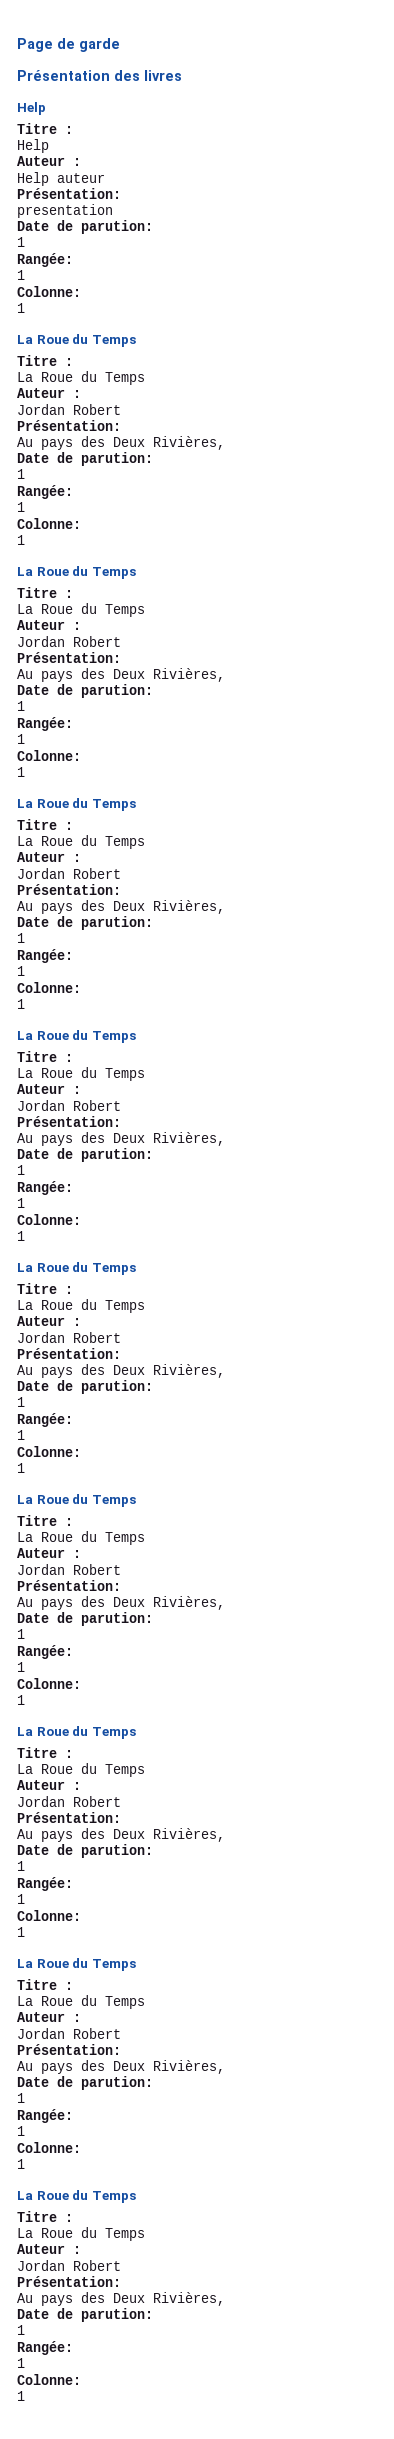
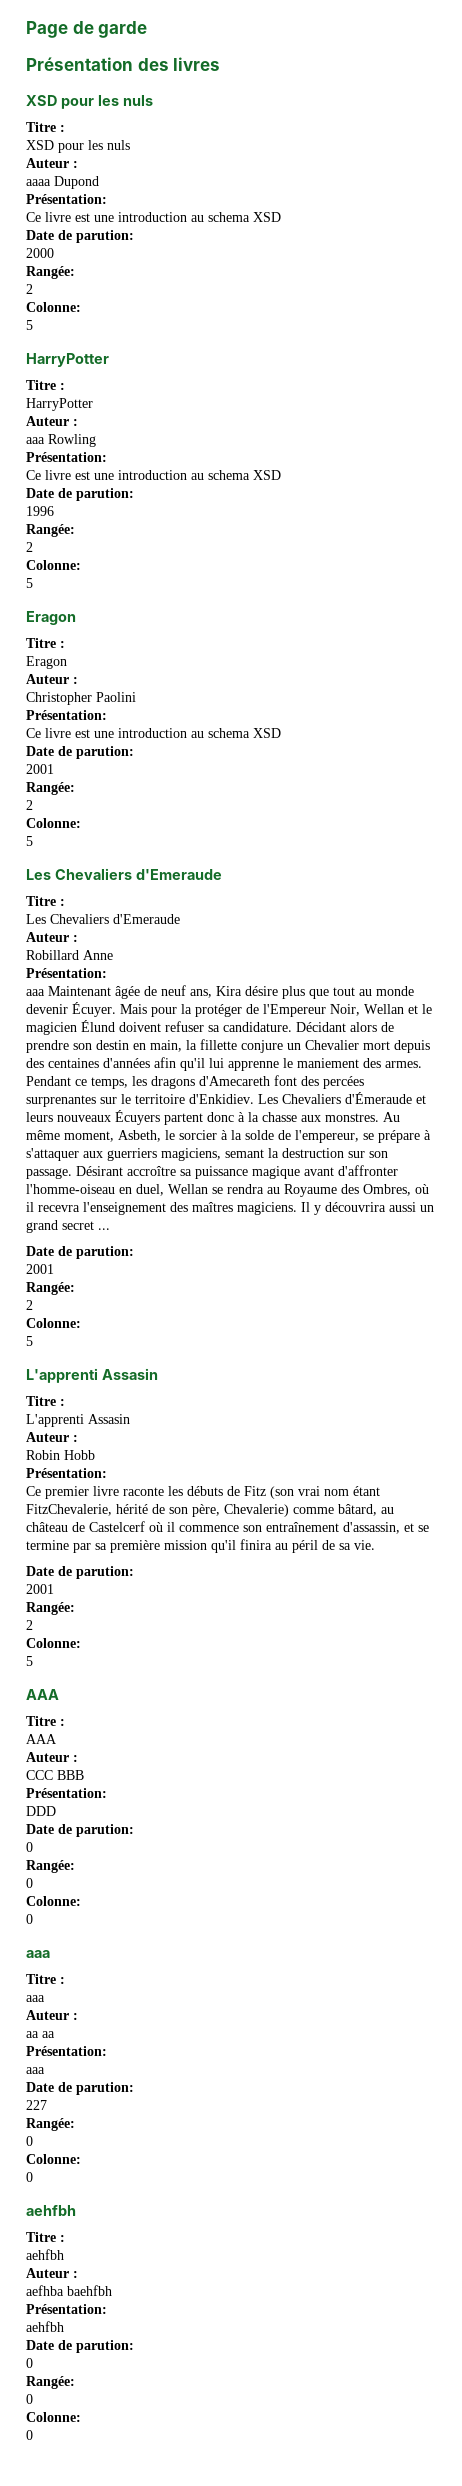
  Présentation des livres
- Help
+ XSD pour les nuls
  Titre :
- Help
+ XSD pour les nuls
  Auteur :
- Help auteur
+ aaaa Dupond
  Présentation:
- presentation
+ Ce livre est une introduction au schema XSD
  Date de parution:
- 1
+ 2000
  Rangée:
- 1
+ 2
  Colonne:
- 1
- La Roue du Temps
+ 5
+ HarryPotter
  Titre :
- La Roue du Temps
+ HarryPotter
  Auteur :
- Jordan Robert
+ aaa Rowling
  Présentation:
- Au pays des Deux Rivières,
+ Ce livre est une introduction au schema XSD
  Date de parution:
- 1
+ 1996
  Rangée:
- 1
+ 2
  Colonne:
- 1
- La Roue du Temps
+ 5
+ Eragon
  Titre :
- La Roue du Temps
+ Eragon
  Auteur :
- Jordan Robert
+ Christopher Paolini
  Présentation:
- Au pays des Deux Rivières,
+ Ce livre est une introduction au schema XSD
  Date de parution:
- 1
+ 2001
  Rangée:
- 1
+ 2
  Colonne:
- 1
- La Roue du Temps
+ 5
+ Les Chevaliers d'Emeraude
  Titre :
- La Roue du Temps
+ Les Chevaliers d'Emeraude
  Auteur :
- Jordan Robert
+ Robillard Anne
  Présentation:
- Au pays des Deux Rivières,
+ aaa Maintenant âgée de neuf ans, Kira désire plus que tout au monde devenir Écuyer. Mais pour la protéger de l'Empereur Noir, Wellan et le magicien Élund doivent refuser sa candidature. Décidant alors de prendre son destin en main, la fillette conjure un Chevalier mort depuis des centaines d'années afin qu'il lui apprenne le maniement des armes. Pendant ce temps, les dragons d'Amecareth font des percées surprenantes sur le territoire d'Enkidiev. Les Chevaliers d'Émeraude et leurs nouveaux Écuyers partent donc à la chasse aux monstres. Au même moment, Asbeth, le sorcier à la solde de l'empereur, se prépare à s'attaquer aux guerriers magiciens, semant la destruction sur son passage. Désirant accroître sa puissance magique avant d'affronter l'homme-oiseau en duel, Wellan se rendra au Royaume des Ombres, où il recevra l'enseignement des maîtres magiciens. Il y découvrira aussi un grand secret ...
  Date de parution:
- 1
+ 2001
  Rangée:
- 1
+ 2
  Colonne:
- 1
- La Roue du Temps
+ 5
+ L'apprenti Assasin
  Titre :
- La Roue du Temps
+ L'apprenti Assasin
  Auteur :
- Jordan Robert
+ Robin Hobb
  Présentation:
- Au pays des Deux Rivières,
+ Ce premier livre raconte les débuts de Fitz (son vrai nom étant FitzChevalerie, hérité de son père, Chevalerie) comme bâtard, au château de Castelcerf où il commence son entraînement d'assassin, et se termine par sa première mission qu'il finira au péril de sa vie.
  Date de parution:
- 1
+ 2001
  Rangée:
- 1
+ 2
  Colonne:
- 1
- La Roue du Temps
+ 5
+ AAA
  Titre :
- La Roue du Temps
+ AAA
  Auteur :
- Jordan Robert
+ CCC BBB
  Présentation:
- Au pays des Deux Rivières,
+ DDD
  Date de parution:
- 1
+ 0
  Rangée:
- 1
+ 0
  Colonne:
- 1
- La Roue du Temps
+ 0
+ aaa
  Titre :
- La Roue du Temps
+ aaa
  Auteur :
- Jordan Robert
+ aa aa
  Présentation:
- Au pays des Deux Rivières,
+ aaa
  Date de parution:
- 1
+ 227
  Rangée:
- 1
+ 0
  Colonne:
- 1
- La Roue du Temps
+ 0
+ aehfbh
  Titre :
- La Roue du Temps
+ aehfbh
  Auteur :
- Jordan Robert
+ aefhba baehfbh
  Présentation:
- Au pays des Deux Rivières,
+ aehfbh
  Date de parution:
- 1
+ 0
  Rangée:
- 1
+ 0
  Colonne:
- 1
- La Roue du Temps
- Titre :
- La Roue du Temps
- Auteur :
- Jordan Robert
- Présentation:
- Au pays des Deux Rivières,
- Date de parution:
- 1
- Rangée:
- 1
- Colonne:
- 1
- La Roue du Temps
- Titre :
- La Roue du Temps
- Auteur :
- Jordan Robert
- Présentation:
- Au pays des Deux Rivières,
- Date de parution:
- 1
- Rangée:
- 1
- Colonne:
- 1
+ 0

